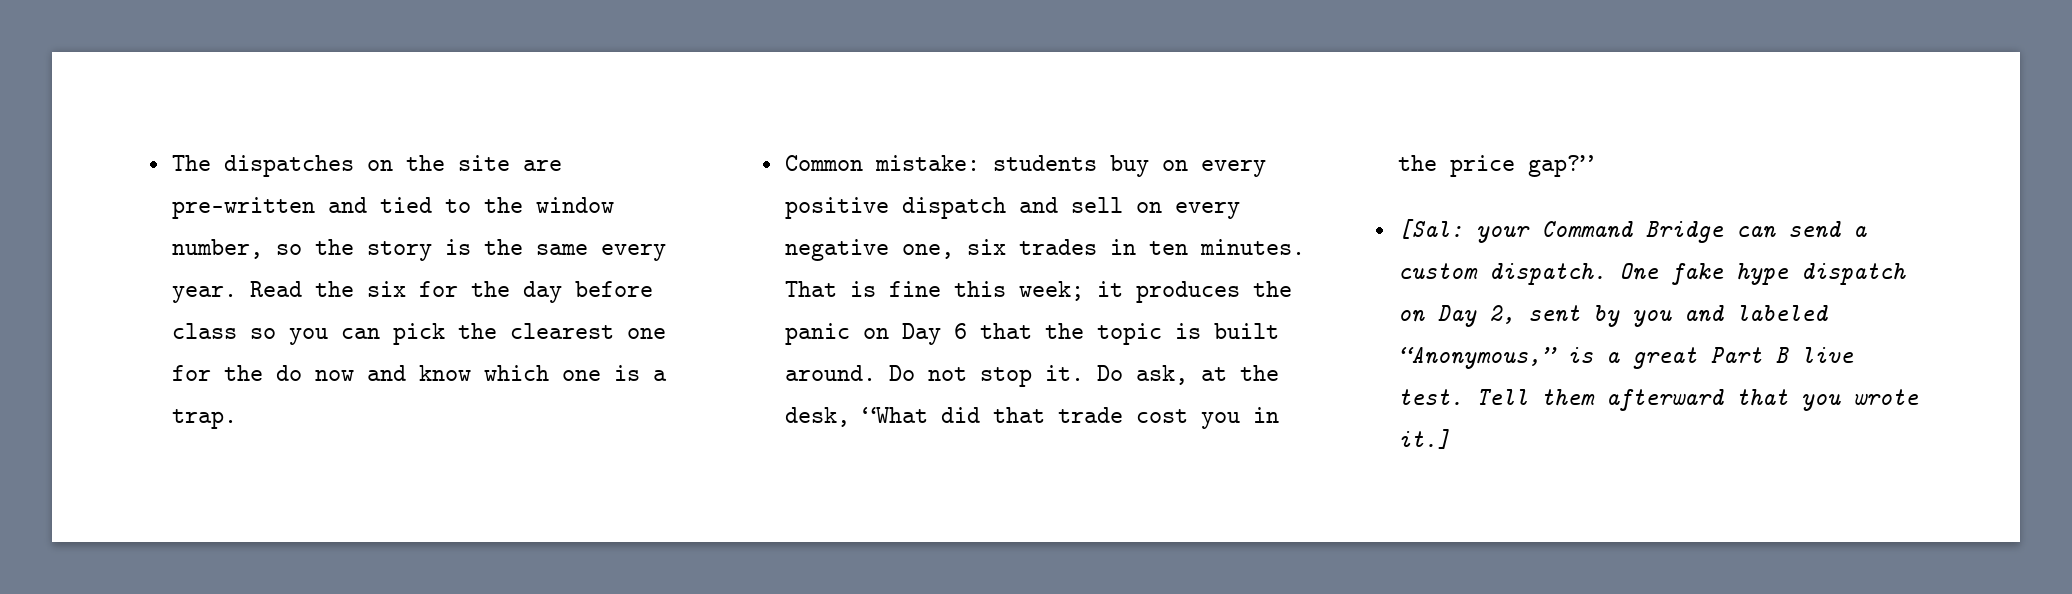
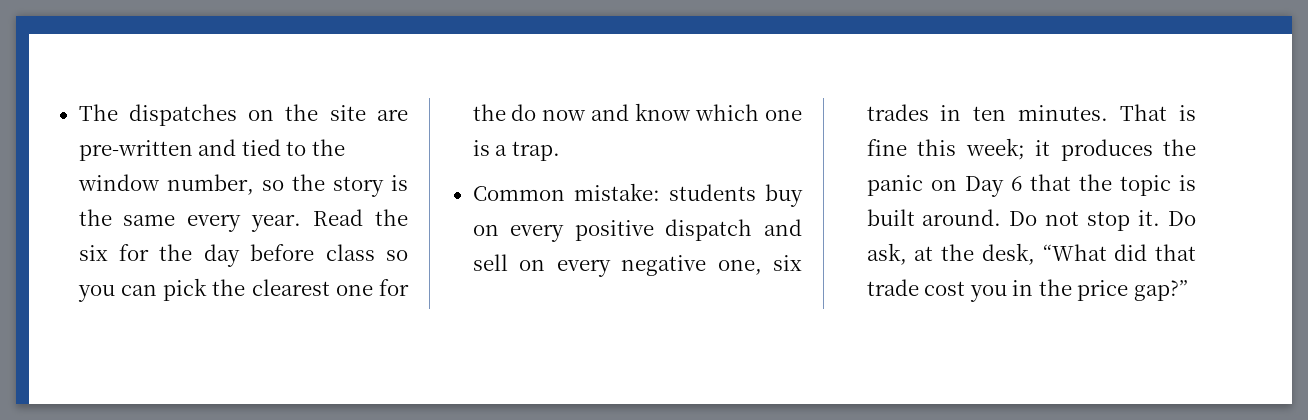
- [Sal: your Command Bridge can send a custom dispatch. One fake hype dispatch on Day 2, sent by you and labeled “Anonymous,” is a great Part B live test. Tell them afterward that you wrote it.]

